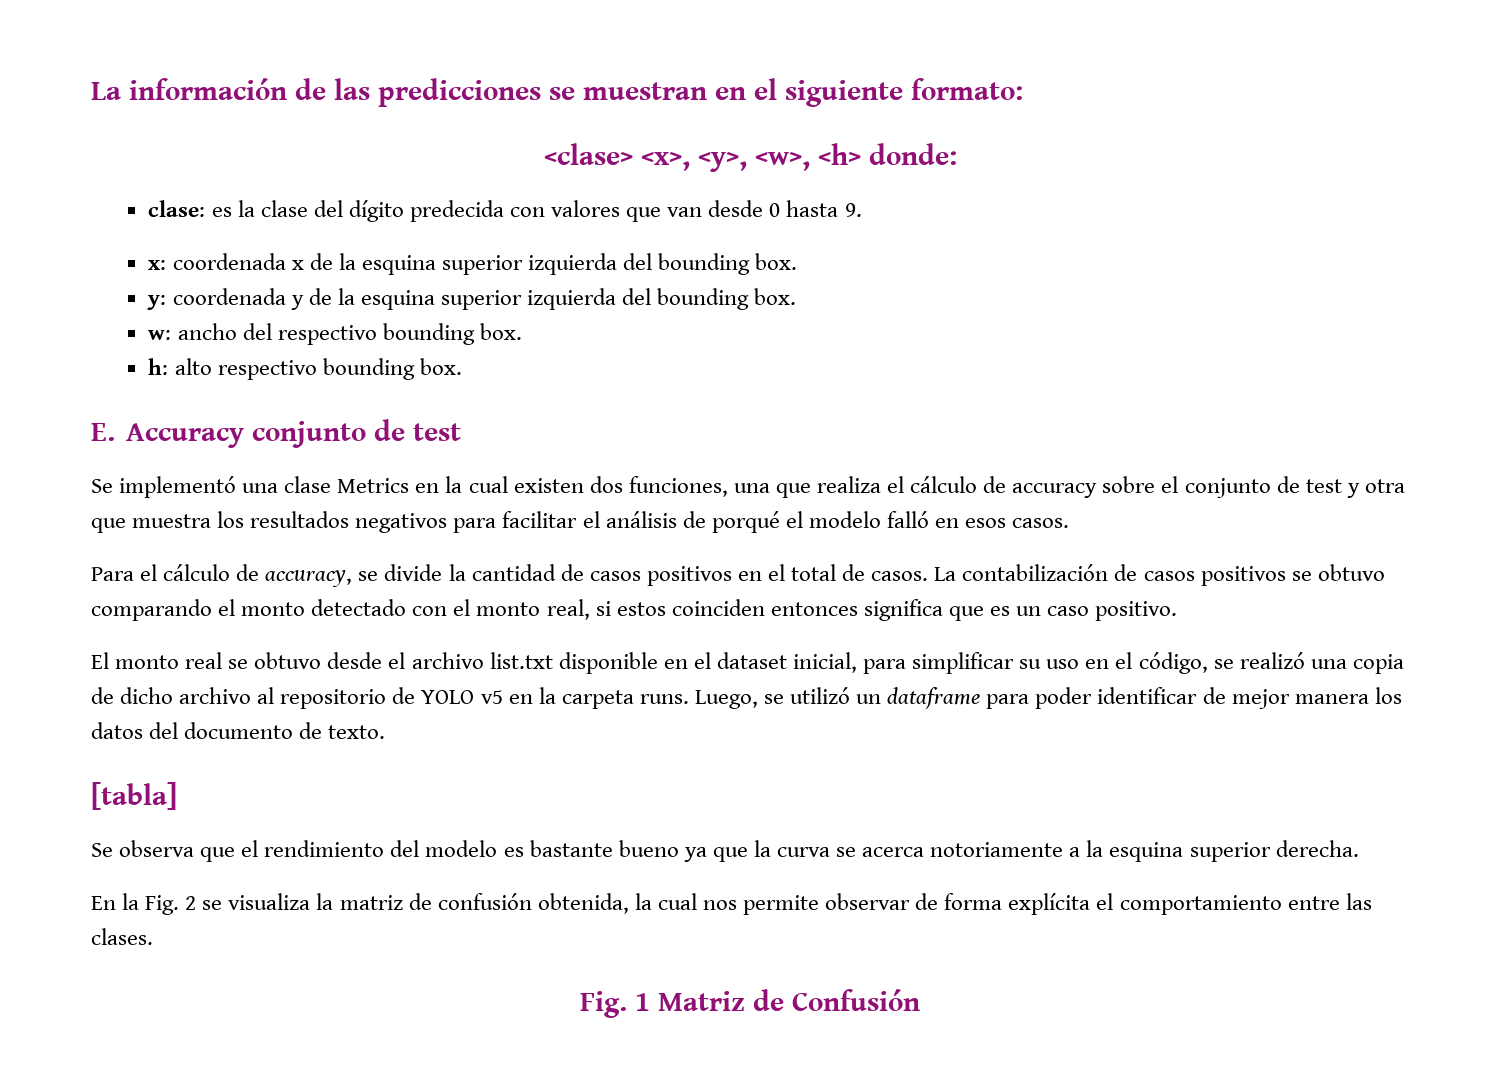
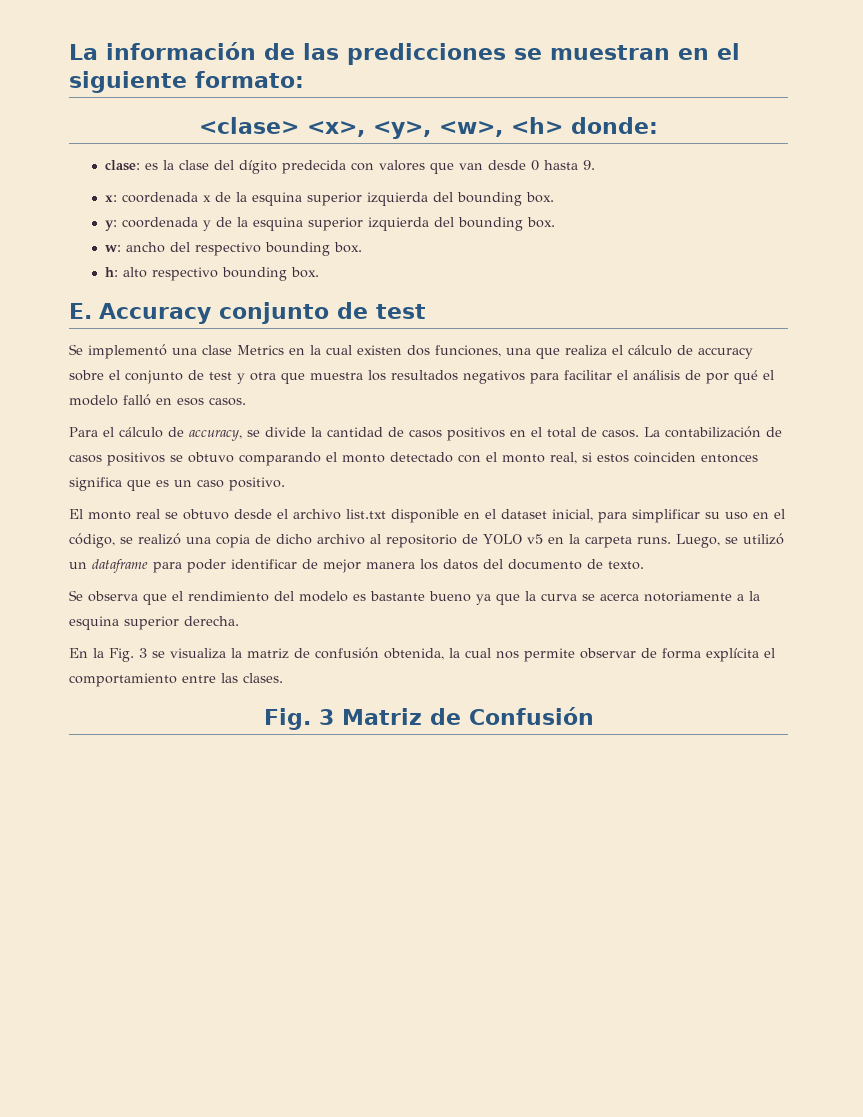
- Se implementó una clase Metrics en la cual existen dos funciones, una que realiza el cálculo de accuracy sobre el conjunto de test y otra que muestra los resultados negativos para facilitar el análisis de porqué el modelo falló en esos casos.
+ Se implementó una clase Metrics en la cual existen dos funciones, una que realiza el cálculo de accuracy sobre el conjunto de test y otra que muestra los resultados negativos para facilitar el análisis de por qué el modelo falló en esos casos.
- [tabla]
- En la Fig. 2 se visualiza la matriz de confusión obtenida, la cual nos permite observar de forma explícita el comportamiento entre las clases.
+ En la Fig. 3 se visualiza la matriz de confusión obtenida, la cual nos permite observar de forma explícita el comportamiento entre las clases.
- Fig. 1 Matriz de Confusión
+ Fig. 3 Matriz de Confusión

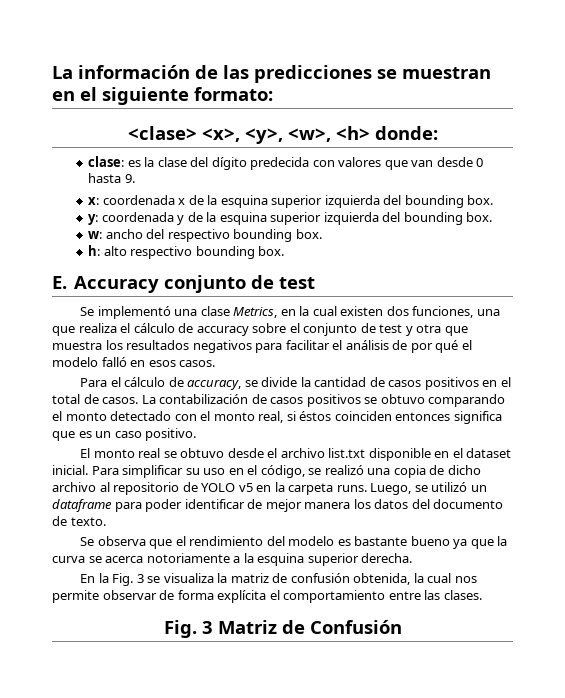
- Se implementó una clase Metrics en la cual existen dos funciones, una que realiza el cálculo de accuracy sobre el conjunto de test y otra que muestra los resultados negativos para facilitar el análisis de por qué el modelo falló en esos casos.
+ Se implementó una clase Metrics, en la cual existen dos funciones, una que realiza el cálculo de accuracy sobre el conjunto de test y otra que muestra los resultados negativos para facilitar el análisis de por qué el modelo falló en esos casos.
- La contabilización de casos positivos se obtuvo comparando el monto detectado con el monto real, si estos coinciden entonces significa que es un caso positivo.
+ La contabilización de casos positivos se obtuvo comparando el monto detectado con el monto real, si éstos coinciden entonces significa que es un caso positivo.
- El monto real se obtuvo desde el archivo list.txt disponible en el dataset inicial, para simplificar su uso en el código, se realizó una copia de dicho archivo al repositorio de YOLO v5 en la carpeta runs.
+ El monto real se obtuvo desde el archivo list.txt disponible en el dataset inicial. Para simplificar su uso en el código, se realizó una copia de dicho archivo al repositorio de YOLO v5 en la carpeta runs.

